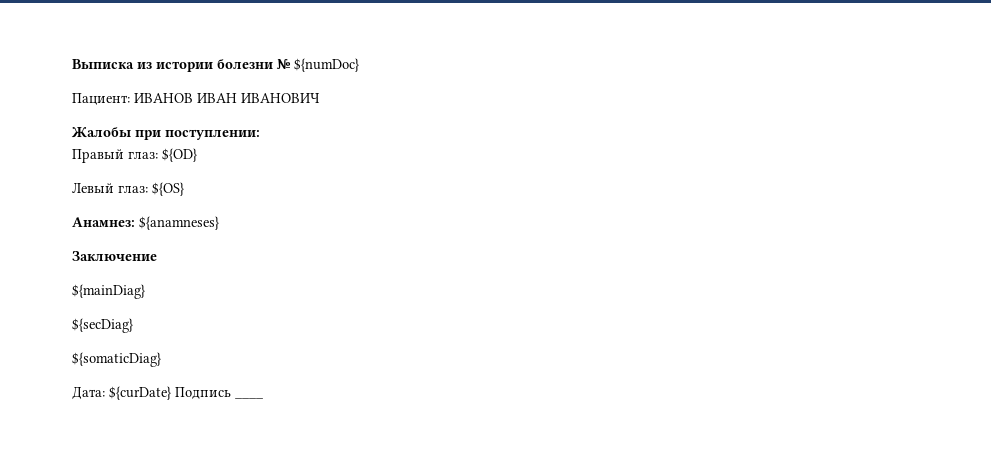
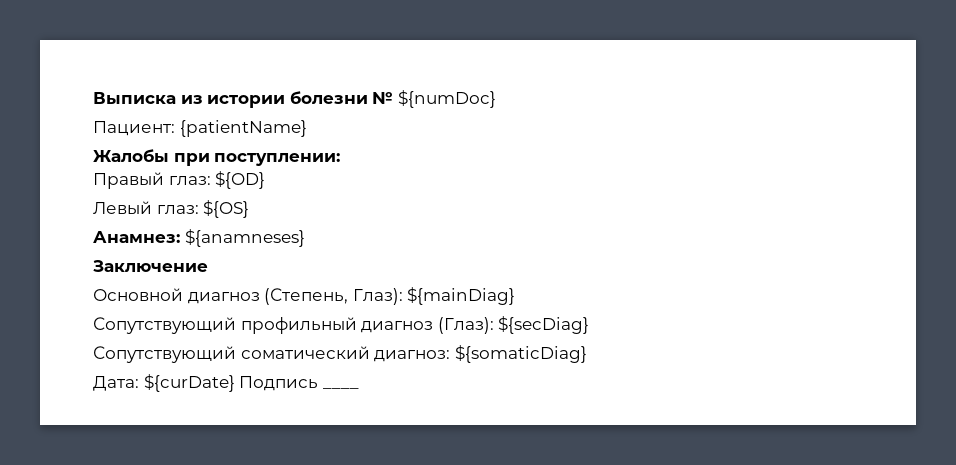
- Пациент: ИВАНОВ ИВАН ИВАНОВИЧ
+ Пациент: {patientName}
- ${mainDiag}
- ${secDiag}
- ${somaticDiag}
+ Основной диагноз (Степень, Глаз): ${mainDiag}
+ Сопутствующий профильный диагноз (Глаз): ${secDiag}
+ Сопутствующий соматический диагноз: ${somaticDiag}

